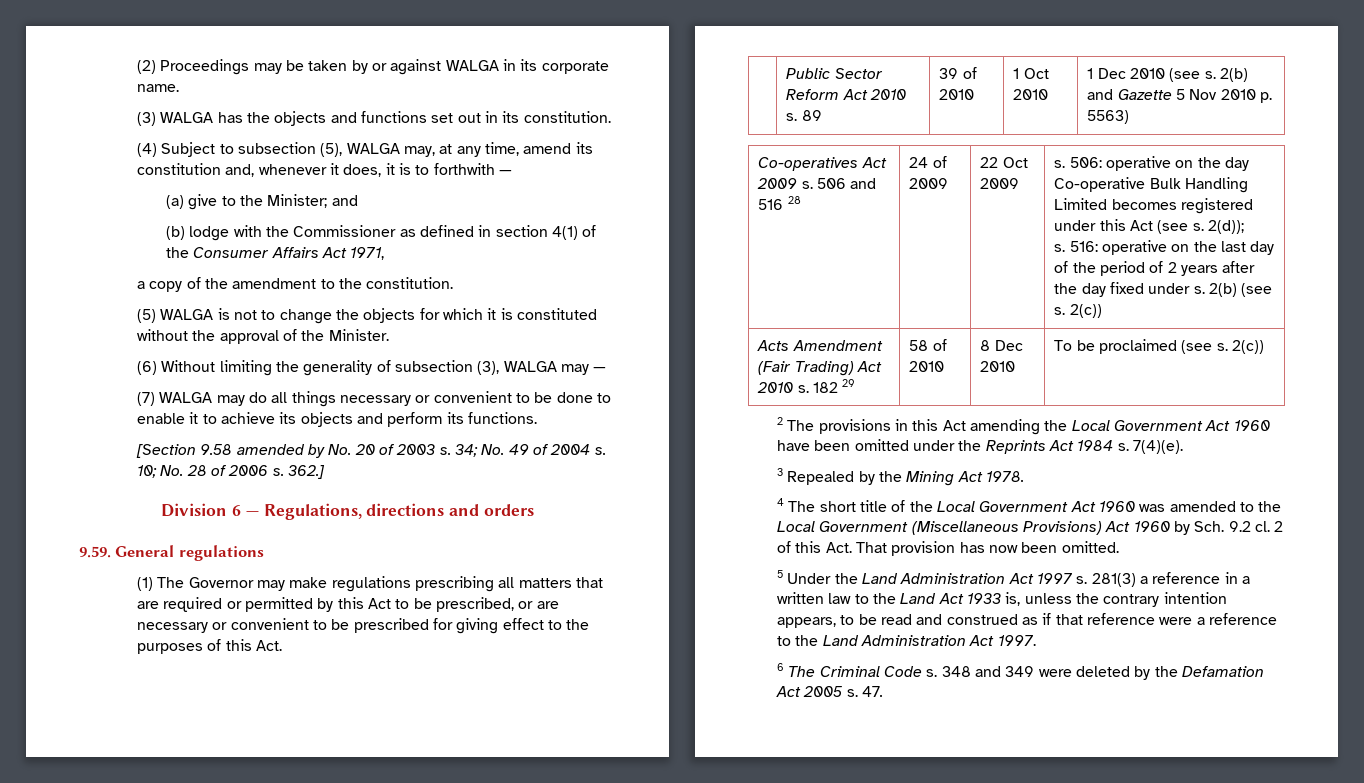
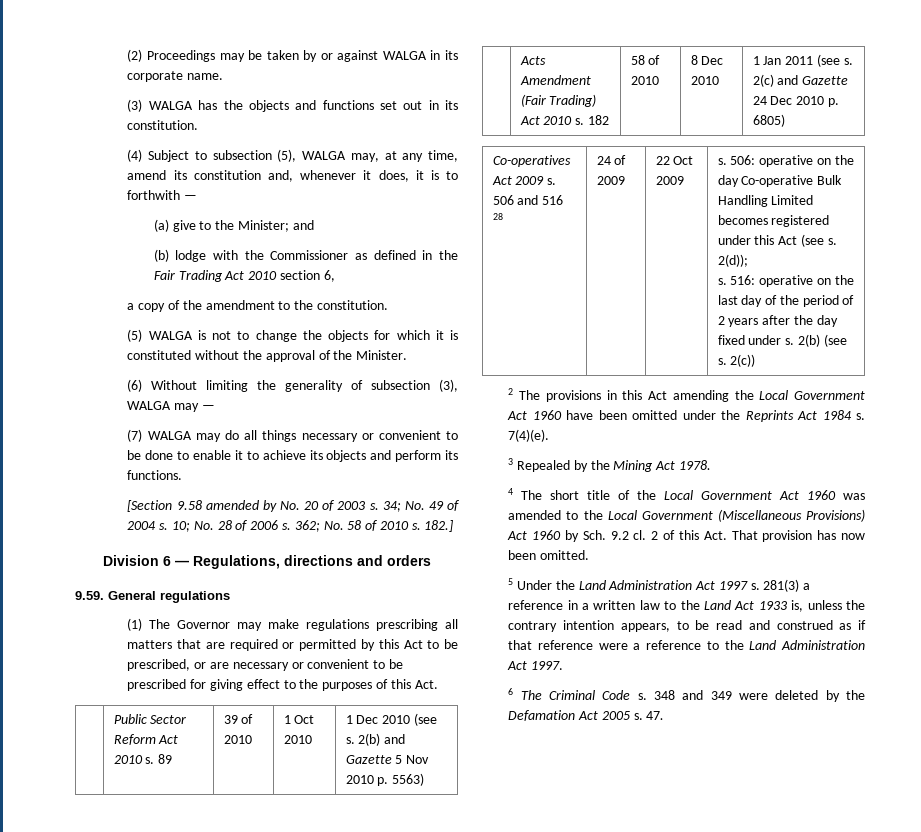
- (b) lodge with the Commissioner as defined in section 4(1) of the Consumer Affairs Act 1971,
+ (b) lodge with the Commissioner as defined in the Fair Trading Act 2010 section 6,
- 362.]
+ 362; No. 58 of 2010 s. 182.]
+ | Acts Amendment (Fair Trading) Act 2010 s. 182 | 58 of 2010 | 8 Dec 2010 | 1 Jan 2011 (see s. 2(c) and Gazette 24 Dec 2010 p. 6805)
- Acts Amendment (Fair Trading) Act 2010 s. 182 29 | 58 of 2010 | 8 Dec 2010 | To be proclaimed (see s. 2(c))

